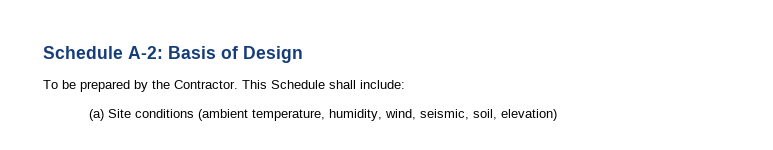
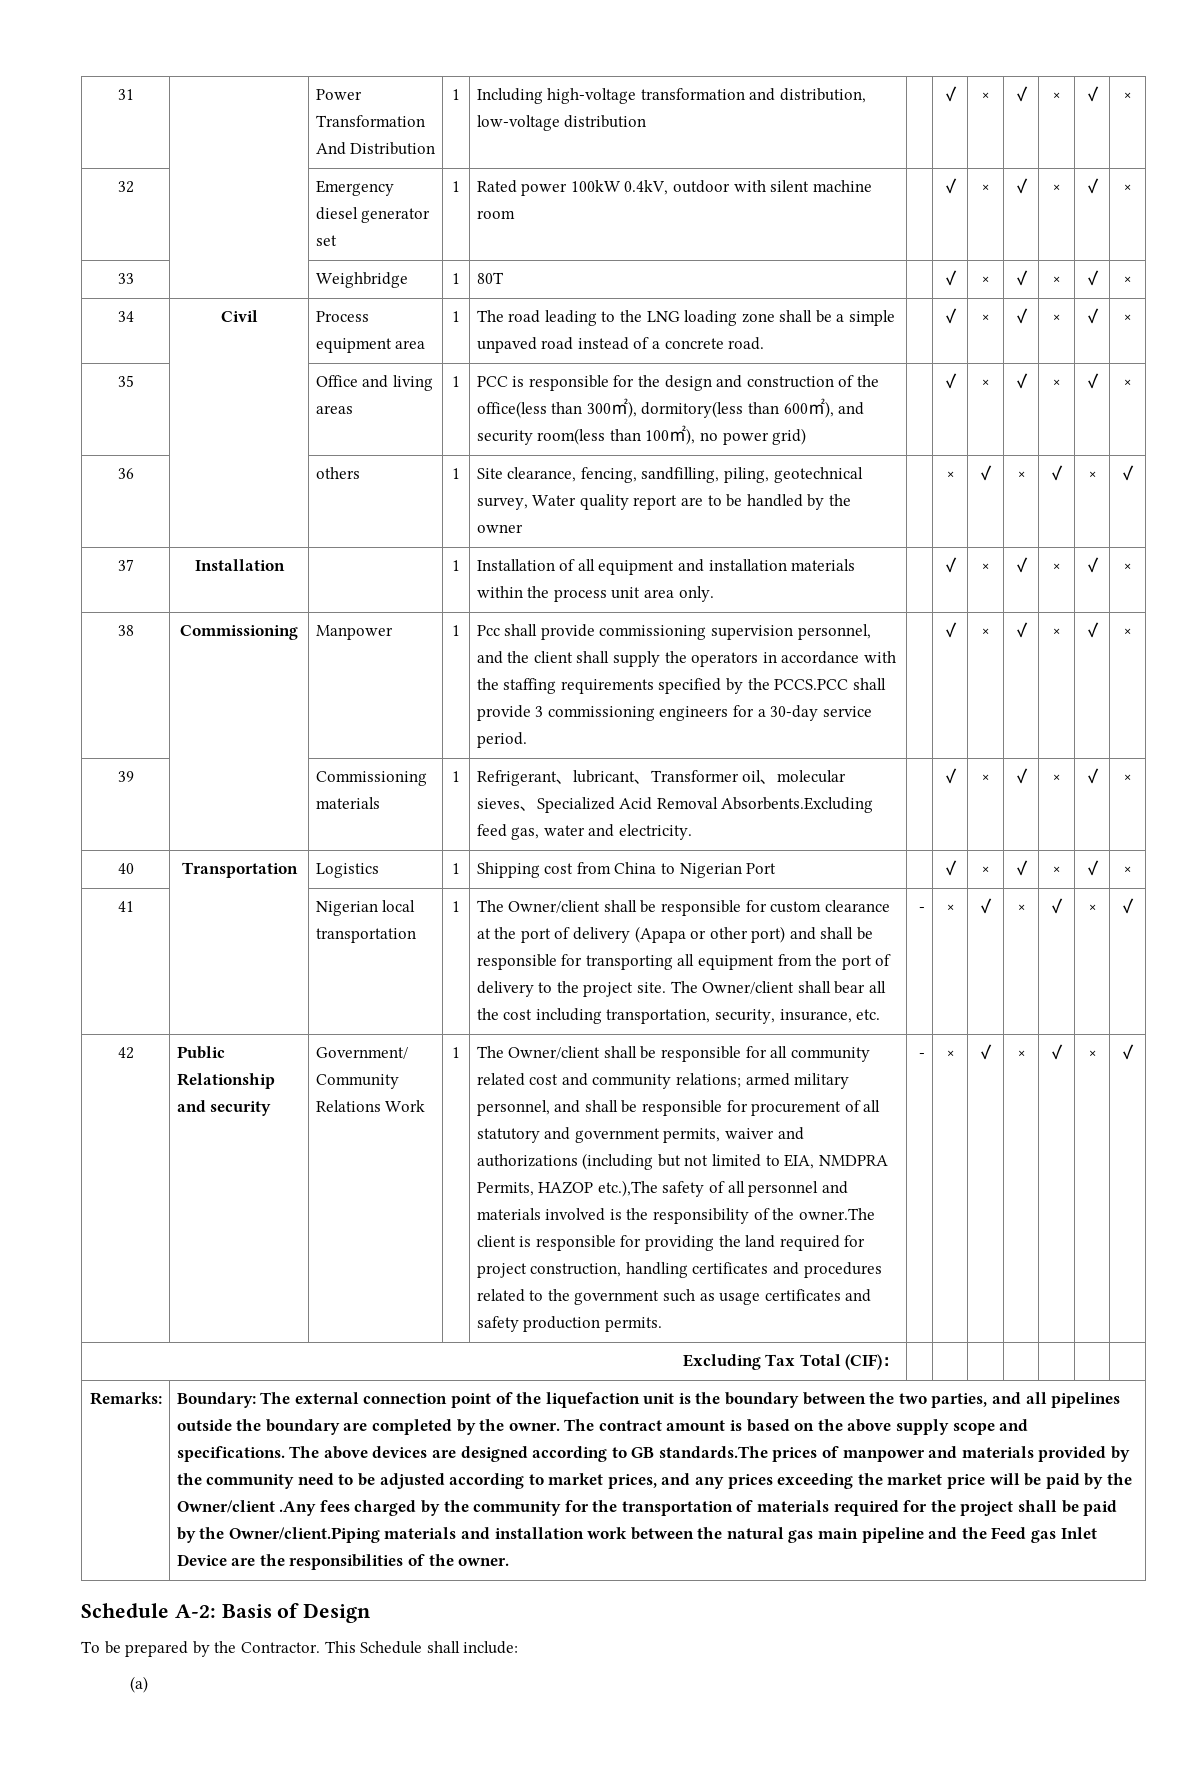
+ 31 | | Power Transformation And Distribution | 1 | Including high-voltage transformation and distribution, low-voltage distribution | | ✓ | × | ✓ | × | ✓ | ×
+ 32 | | Emergency diesel generator set | 1 | Rated power 100kW 0.4kV, outdoor with silent machine room | | ✓ | × | ✓ | × | ✓ | ×
+ 33 | | Weighbridge | 1 | 80T | | ✓ | × | ✓ | × | ✓ | ×
+ 34 | Civil | Process equipment area | 1 | The road leading to the LNG loading zone shall be a simple unpaved road instead of a concrete road. | | ✓ | × | ✓ | × | ✓ | ×
+ 35 | | Office and living areas | 1 | PCC is responsible for the design and construction of the office(less than 300㎡), dormitory(less than 600㎡), and security room(less than 100㎡), no power grid) | | ✓ | × | ✓ | × | ✓ | ×
+ 36 | | others | 1 | Site clearance, fencing, sandfilling, piling, geotechnical survey, Water quality report are to be handled by the owner | | × | ✓ | × | ✓ | × | ✓
+ 37 | Installation | | 1 | Installation of all equipment and installation materials within the process unit area only. | | ✓ | × | ✓ | × | ✓ | ×
+ 38 | Commissioning | Manpower | 1 | Pcc shall provide commissioning supervision personnel, and the client shall supply the operators in accordance with the staffing requirements specified by the PCCS.PCC shall provide 3 commissioning engineers for a 30-day service period. | | ✓ | × | ✓ | × | ✓ | ×
+ 39 | | Commissioning materials | 1 | Refrigerant、lubricant、Transformer oil、molecular sieves、Specialized Acid Removal Absorbents.Excluding feed gas, water and electricity. | | ✓ | × | ✓ | × | ✓ | ×
+ 40 | Transportation | Logistics | 1 | Shipping cost from China to Nigerian Port | | ✓ | × | ✓ | × | ✓ | ×
+ 41 | | Nigerian local transportation | 1 | The Owner/client shall be responsible for custom clearance at the port of delivery (Apapa or other port) and shall be responsible for transporting all equipment from the port of delivery to the project site. The Owner/client shall bear all the cost including transportation, security, insurance, etc. | - | × | ✓ | × | ✓ | × | ✓
+ 42 | Public Relationship and security | Government/ Community Relations Work | 1 | The Owner/client shall be responsible for all community related cost and community relations; armed military personnel, and shall be responsible for procurement of all statutory and government permits, waiver and authorizations (including but not limited to EIA, NMDPRA Permits, HAZOP etc.),The safety of all personnel and materials involved is the responsibility of the owner.The client is responsible for providing the land required for project construction, handling certificates and procedures related to the government such as usage certificates and safety production permits. | - | × | ✓ | × | ✓ | × | ✓
+ Excluding Tax Total (CIF)： | | | | | | |
+ Remarks: | Boundary: The external connection point of the liquefaction unit is the boundary between the two parties, and all pipelines outside the boundary are completed by the owner. The contract amount is based on the above supply scope and specifications. The above devices are designed according to GB standards.The prices of manpower and materials provided by the community need to be adjusted according to market prices, and any prices exceeding the market price will be paid by the Owner/client .Any fees charged by the community for the transportation of materials required for the project shall be paid by the Owner/client.Piping materials and installation work between the natural gas main pipeline and the Feed gas Inlet Device are the responsibilities of the owner.
- (a) Site conditions (ambient temperature, humidity, wind, seismic, soil, elevation)
+ (a)

